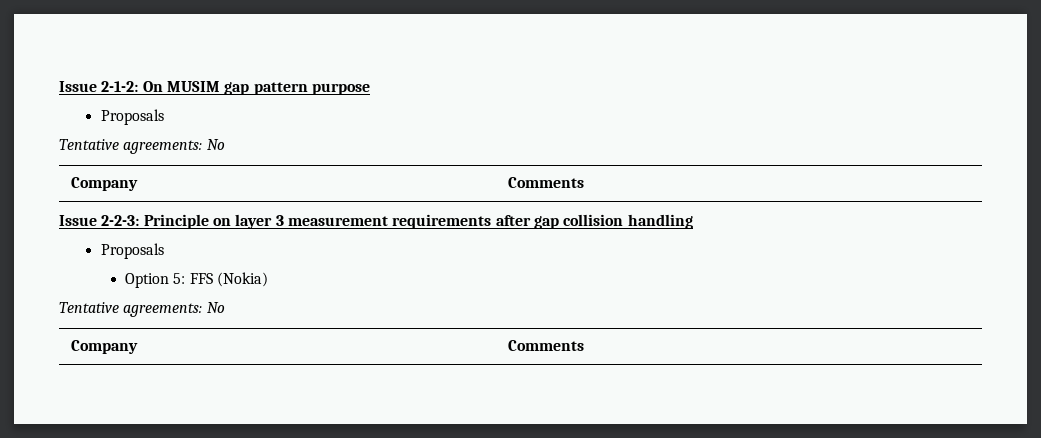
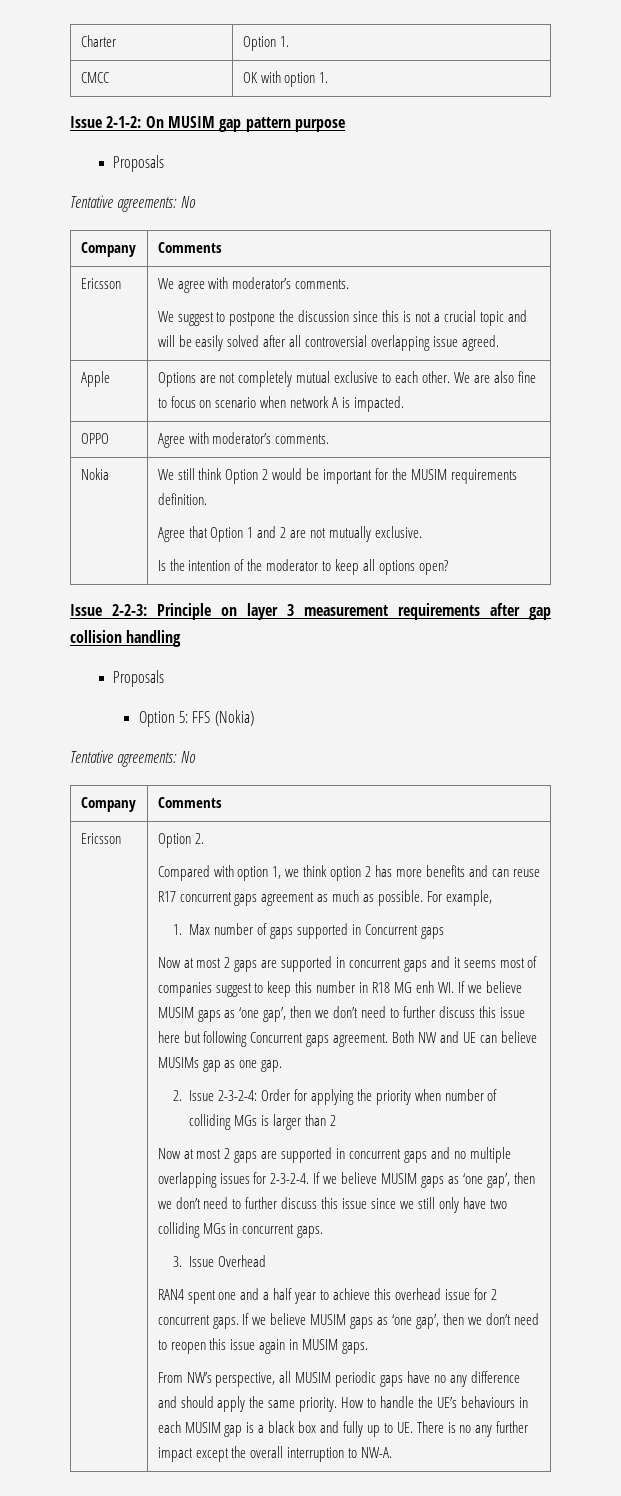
+ Charter | Option 1.
+ CMCC | OK with option 1.
+ Ericsson | We agree with moderator’s comments.
+ We suggest to postpone the discussion since this is not a crucial topic and will be easily solved after all controversial overlapping issue agreed.
+ Apple | Options are not completely mutual exclusive to each other. We are also fine to focus on scenario when network A is impacted.
+ OPPO | Agree with moderator’s comments.
+ Nokia | We still think Option 2 would be important for the MUSIM requirements definition.
+ Agree that Option 1 and 2 are not mutually exclusive.
+ Is the intention of the moderator to keep all options open?
+ Ericsson | Option 2.
+ Compared with option 1, we think option 2 has more benefits and can reuse R17 concurrent gaps agreement as much as possible. For example,
+ 1. Max number of gaps supported in Concurrent gaps
+ Now at most 2 gaps are supported in concurrent gaps and it seems most of companies suggest to keep this number in R18 MG enh WI. If we believe MUSIM gaps as ‘one gap’, then we don’t need to further discuss this issue here but following Concurrent gaps agreement. Both NW and UE can believe MUSIMs gap as one gap.
+ 2. Issue 2-3-2-4: Order for applying the priority when number of colliding MGs is larger than 2
+ Now at most 2 gaps are supported in concurrent gaps and no multiple overlapping issues for 2-3-2-4. If we believe MUSIM gaps as ‘one gap’, then we don’t need to further discuss this issue since we still only have two colliding MGs in concurrent gaps.
+ 3. Issue Overhead
+ RAN4 spent one and a half year to achieve this overhead issue for 2 concurrent gaps. If we believe MUSIM gaps as ‘one gap’, then we don’t need to reopen this issue again in MUSIM gaps.
+ From NW’s perspective, all MUSIM periodic gaps have no any difference and should apply the same priority. How to handle the UE’s behaviours in each MUSIM gap is a black box and fully up to UE. There is no any further impact except the overall interruption to NW-A.

